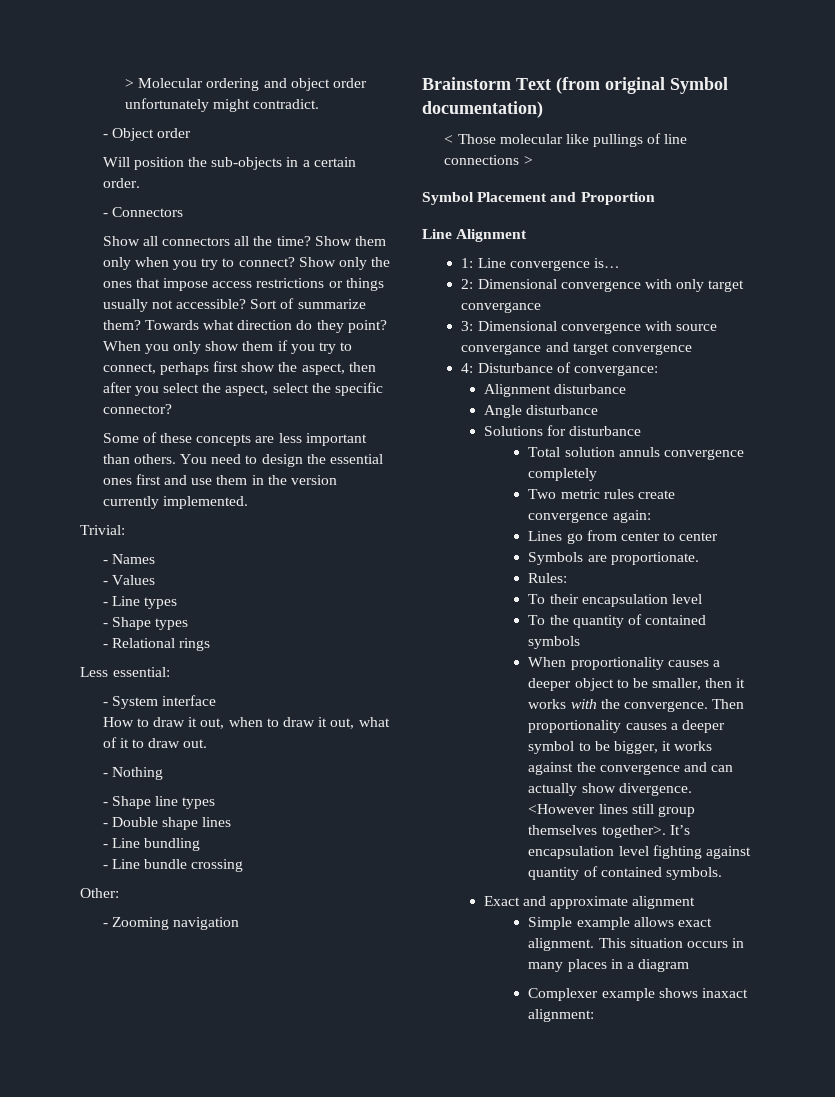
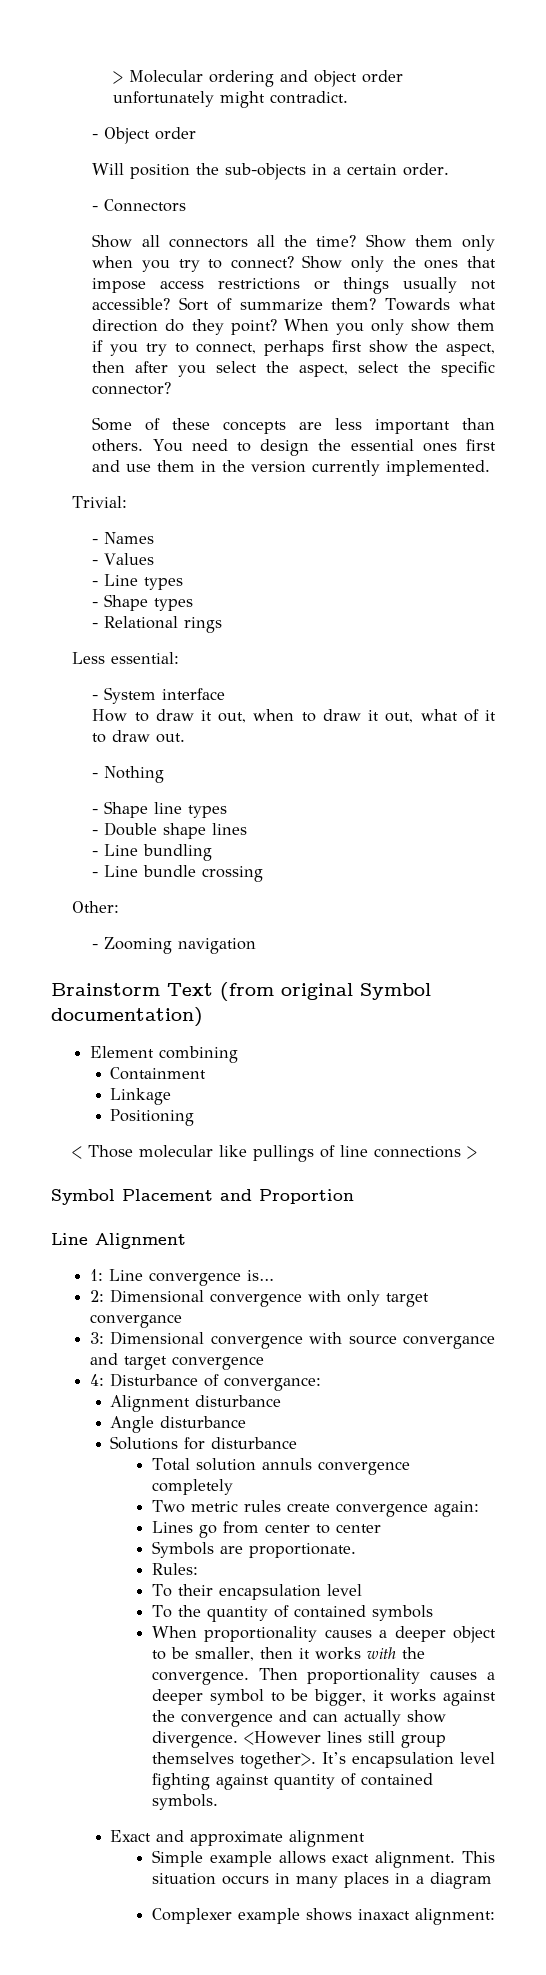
+ Element combining
+ Containment
+ Linkage
+ Positioning

